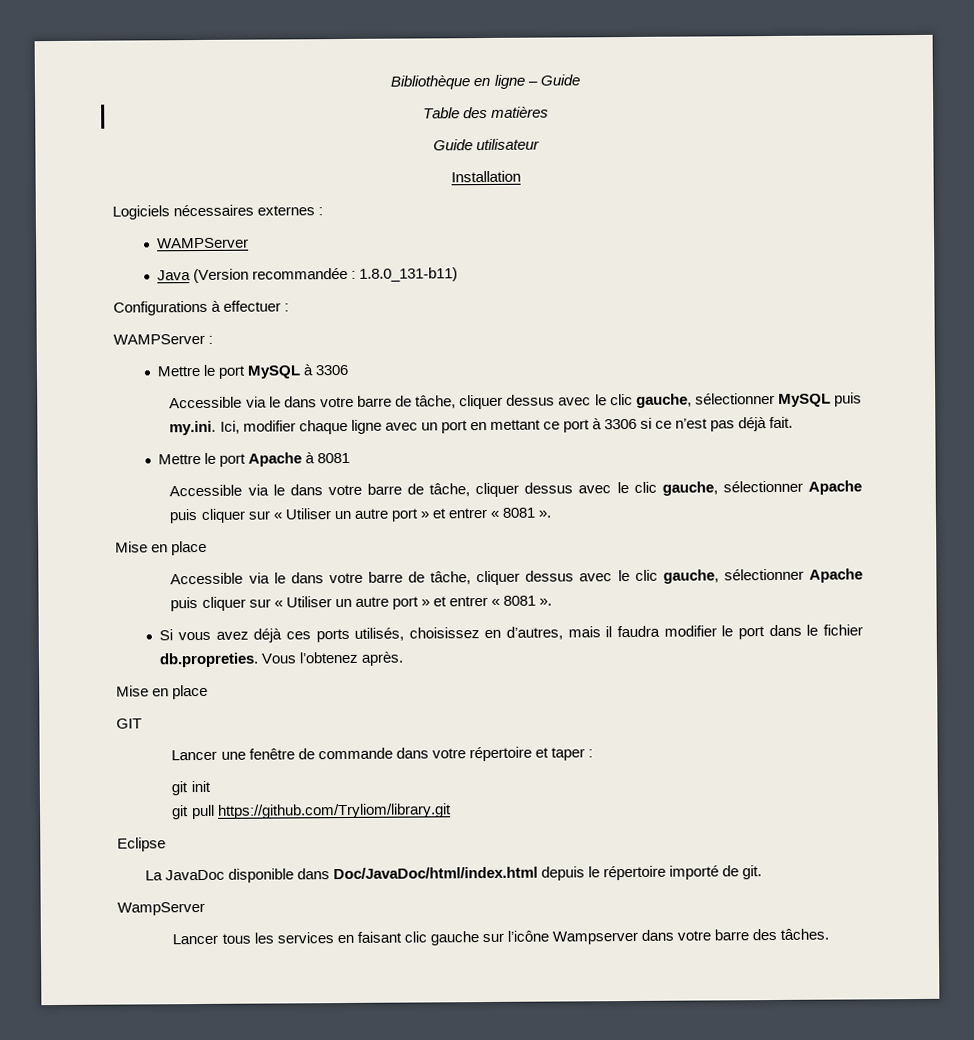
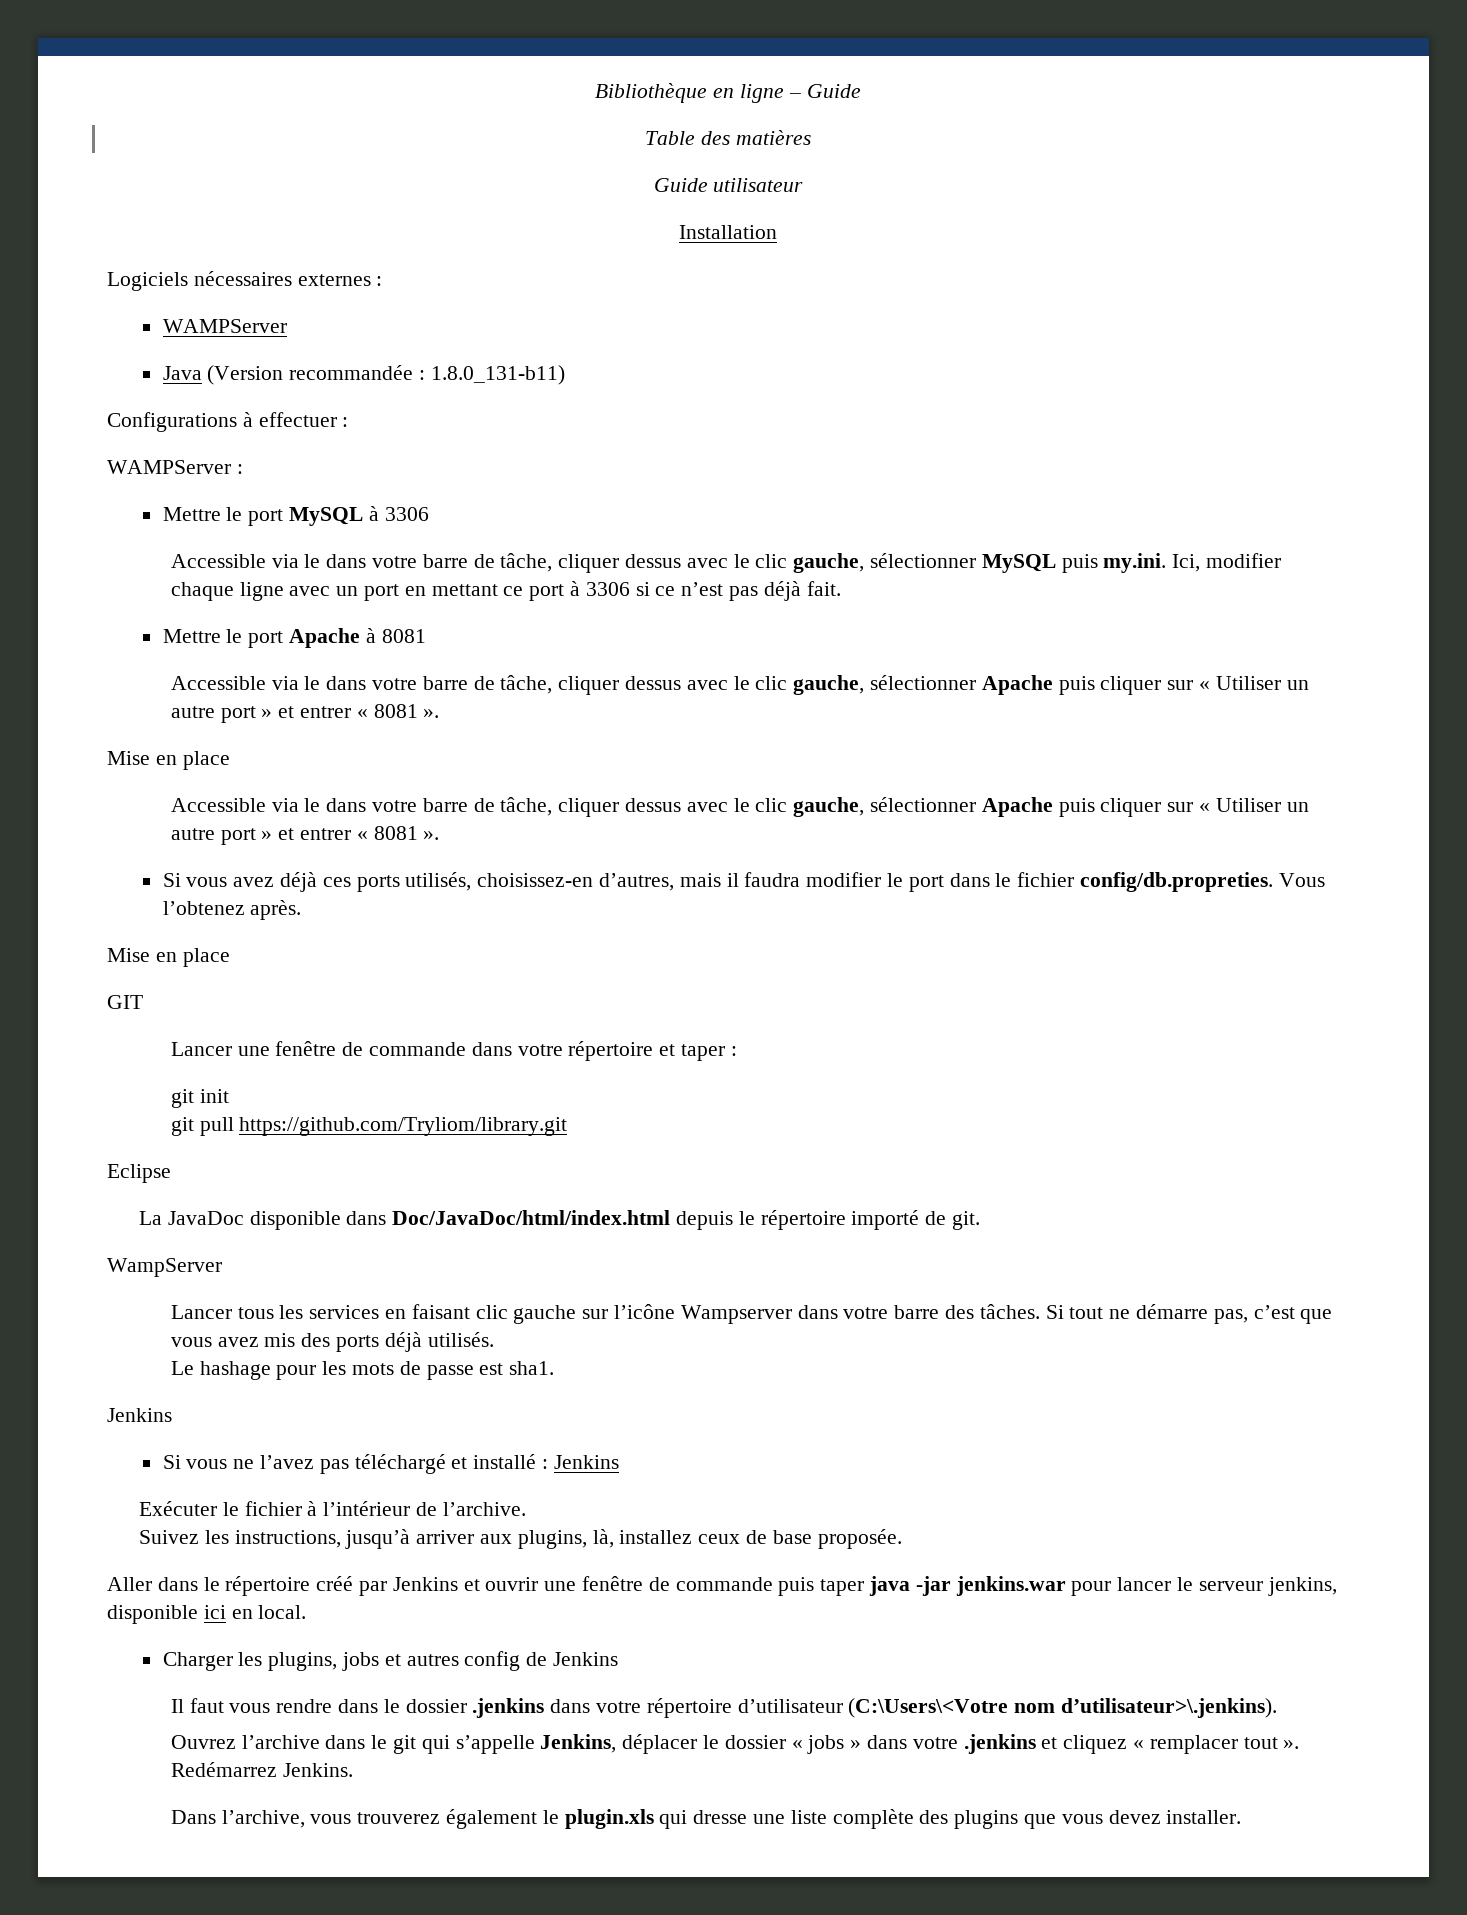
- Si vous avez déjà ces ports utilisés, choisissez en d’autres, mais il faudra modifier le port dans le fichier db.propreties. Vous l’obtenez après.
+ Si vous avez déjà ces ports utilisés, choisissez-en d’autres, mais il faudra modifier le port dans le fichier config/db.propreties. Vous l’obtenez après.
+ Si tout ne démarre pas, c’est que vous avez mis des ports déjà utilisés.
+ Le hashage pour les mots de passe est sha1.
+ Jenkins
+ Si vous ne l’avez pas téléchargé et installé : Jenkins
+ Exécuter le fichier à l’intérieur de l’archive.
+ Suivez les instructions, jusqu’à arriver aux plugins, là, installez ceux de base proposée.
+ Aller dans le répertoire créé par Jenkins et ouvrir une fenêtre de commande puis taper java -jar jenkins.war pour lancer le serveur jenkins, disponible ici en local.
+ Charger les plugins, jobs et autres config de Jenkins
+ Il faut vous rendre dans le dossier .jenkins dans votre répertoire d’utilisateur (C:\Users\<Votre nom d’utilisateur>\.jenkins).
+ Ouvrez l’archive dans le git qui s’appelle Jenkins, déplacer le dossier « jobs » dans votre .jenkins et cliquez « remplacer tout ». Redémarrez Jenkins.
+ Dans l’archive, vous trouverez également le plugin.xls qui dresse une liste complète des plugins que vous devez installer.

